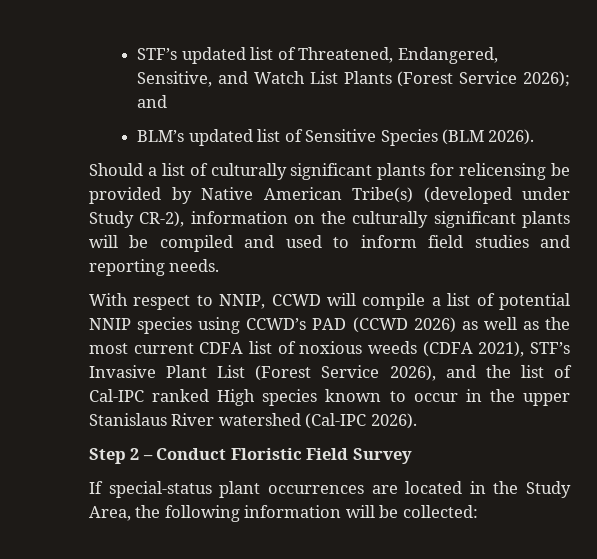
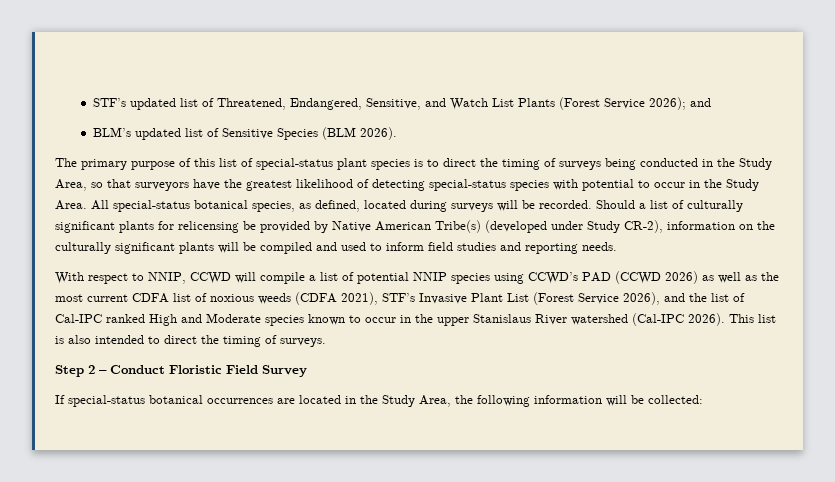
+ The primary purpose of this list of special-status plant species is to direct the timing of surveys being conducted in the Study Area, so that surveyors have the greatest likelihood of detecting special-status species with potential to occur in the Study Area. All special-status botanical species, as defined, located during surveys will be recorded.
- With respect to NNIP, CCWD will compile a list of potential NNIP species using CCWD’s PAD (CCWD 2026) as well as the most current CDFA list of noxious weeds (CDFA 2021), STF’s Invasive Plant List (Forest Service 2026), and the list of Cal-IPC ranked High species known to occur in the upper Stanislaus River watershed (Cal-IPC 2026).
+ With respect to NNIP, CCWD will compile a list of potential NNIP species using CCWD’s PAD (CCWD 2026) as well as the most current CDFA list of noxious weeds (CDFA 2021), STF’s Invasive Plant List (Forest Service 2026), and the list of Cal-IPC ranked High and Moderate species known to occur in the upper Stanislaus River watershed (Cal-IPC 2026). This list is also intended to direct the timing of surveys.
- If special-status plant occurrences are located in the Study Area, the following information will be collected:
+ If special-status botanical occurrences are located in the Study Area, the following information will be collected:

